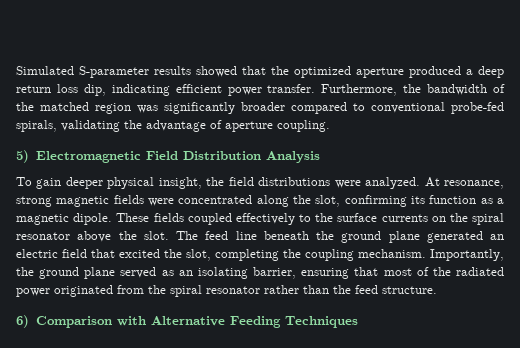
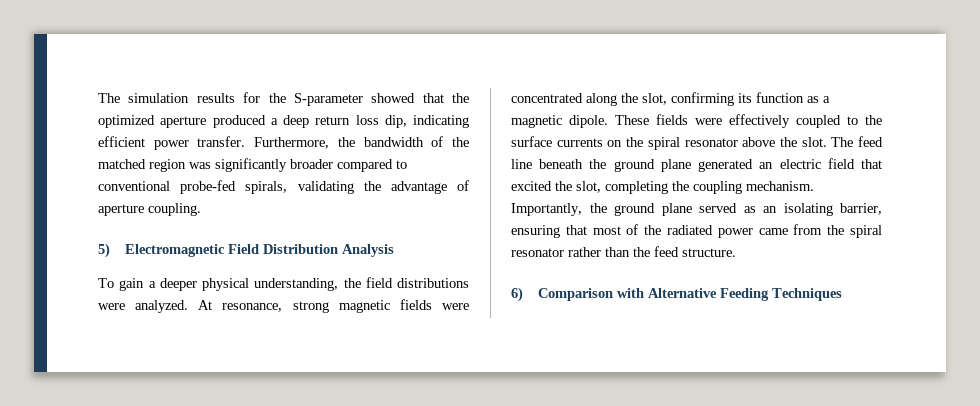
- Simulated S-parameter results showed that the optimized aperture produced a deep return loss dip, indicating efficient power transfer.
+ The simulation results for the S-parameter showed that the optimized aperture produced a deep return loss dip, indicating efficient power transfer.
- To gain deeper physical insight, the field distributions were analyzed.
+ To gain a deeper physical understanding, the field distributions were analyzed.
- These fields coupled effectively to the surface currents on the spiral resonator above the slot.
+ These fields were effectively coupled to the surface currents on the spiral resonator above the slot.
- Importantly, the ground plane served as an isolating barrier, ensuring that most of the radiated power originated from the spiral resonator rather than the feed structure.
+ Importantly, the ground plane served as an isolating barrier, ensuring that most of the radiated power came from the spiral resonator rather than the feed structure.

